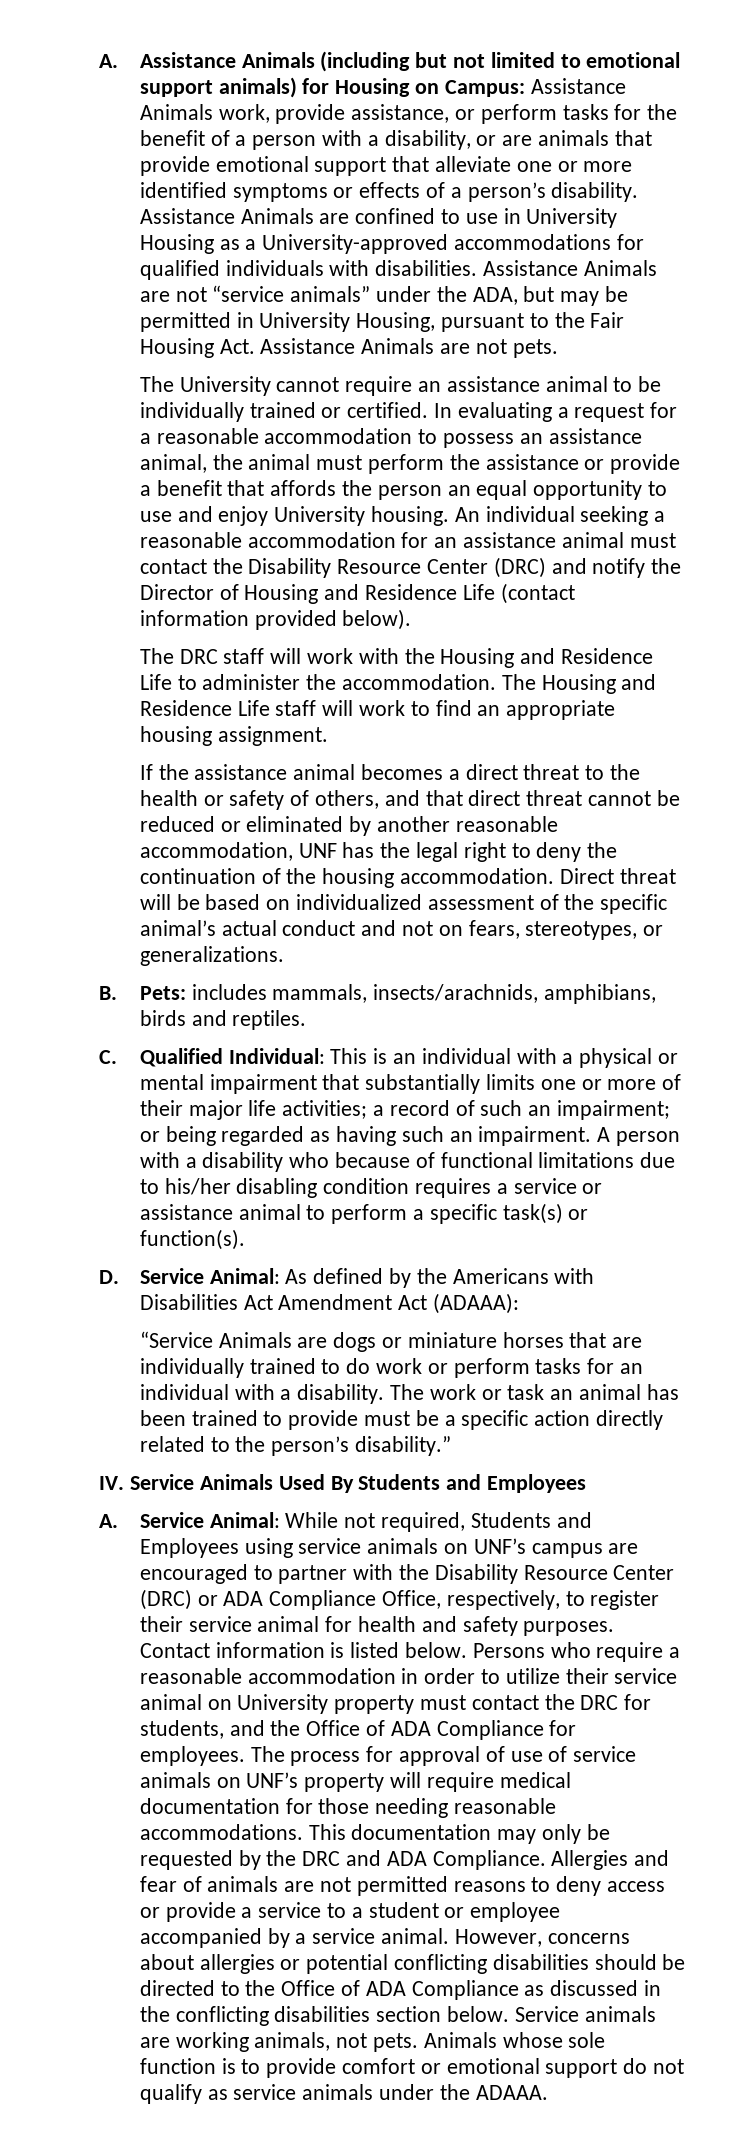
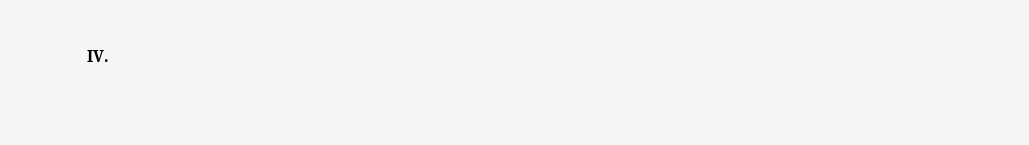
- A. Assistance Animals (including but not limited to emotional support animals) for Housing on Campus: Assistance Animals work, provide assistance, or perform tasks for the benefit of a person with a disability, or are animals that provide emotional support that alleviate one or more identified symptoms or effects of a person’s disability. Assistance Animals are confined to use in University Housing as a University-approved accommodations for qualified individuals with disabilities. Assistance Animals are not “service animals” under the ADA, but may be permitted in University Housing, pursuant to the Fair Housing Act. Assistance Animals are not pets.
- The University cannot require an assistance animal to be individually trained or certified. In evaluating a request for a reasonable accommodation to possess an assistance animal, the animal must perform the assistance or provide a benefit that affords the person an equal opportunity to use and enjoy University housing. An individual seeking a reasonable accommodation for an assistance animal must contact the Disability Resource Center (DRC) and notify the Director of Housing and Residence Life (contact information provided below).
- The DRC staff will work with the Housing and Residence Life to administer the accommodation. The Housing and Residence Life staff will work to find an appropriate housing assignment.
- If the assistance animal becomes a direct threat to the health or safety of others, and that direct threat cannot be reduced or eliminated by another reasonable accommodation, UNF has the legal right to deny the continuation of the housing accommodation. Direct threat will be based on individualized assessment of the specific animal’s actual conduct and not on fears, stereotypes, or generalizations.
- B. Pets: includes mammals, insects/arachnids, amphibians, birds and reptiles.
- C. Qualified Individual: This is an individual with a physical or mental impairment that substantially limits one or more of their major life activities; a record of such an impairment; or being regarded as having such an impairment. A person with a disability who because of functional limitations due to his/her disabling condition requires a service or assistance animal to perform a specific task(s) or function(s).
- D. Service Animal: As defined by the Americans with Disabilities Act Amendment Act (ADAAA):
- “Service Animals are dogs or miniature horses that are individually trained to do work or perform tasks for an individual with a disability. The work or task an animal has been trained to provide must be a specific action directly related to the person’s disability.”
- IV. Service Animals Used By Students and Employees
- A. Service Animal: While not required, Students and Employees using service animals on UNF’s campus are encouraged to partner with the Disability Resource Center (DRC) or ADA Compliance Office, respectively, to register their service animal for health and safety purposes. Contact information is listed below. Persons who require a reasonable accommodation in order to utilize their service animal on University property must contact the DRC for students, and the Office of ADA Compliance for employees. The process for approval of use of service animals on UNF’s property will require medical documentation for those needing reasonable accommodations. This documentation may only be requested by the DRC and ADA Compliance. Allergies and fear of animals are not permitted reasons to deny access or provide a service to a student or employee accompanied by a service animal. However, concerns about allergies or potential conflicting disabilities should be directed to the Office of ADA Compliance as discussed in the conflicting disabilities section below. Service animals are working animals, not pets. Animals whose sole function is to provide comfort or emotional support do not qualify as service animals under the ADAAA.
+ IV.

